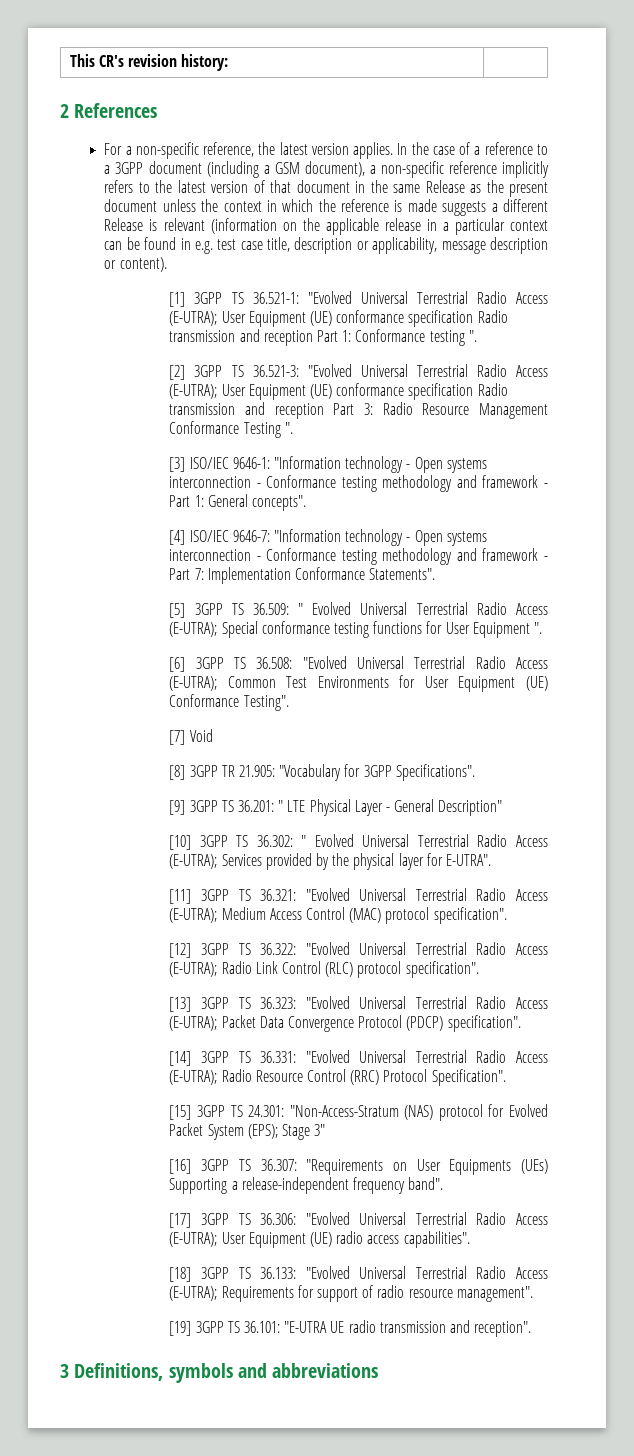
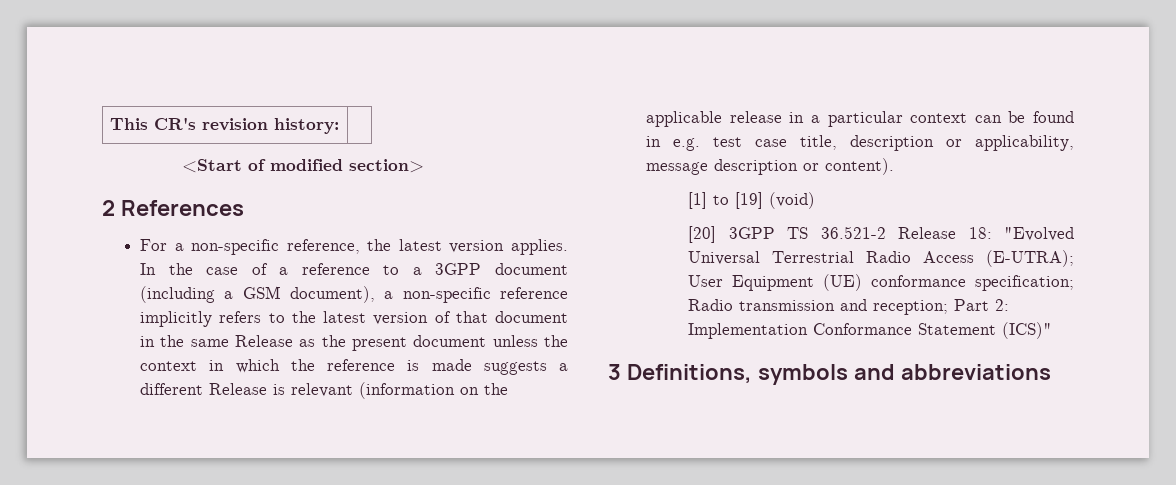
+ <Start of modified section>
- [1] 3GPP TS 36.521-1: "Evolved Universal Terrestrial Radio Access (E-UTRA); User Equipment (UE) conformance specification Radio transmission and reception Part 1: Conformance testing ".
- [2] 3GPP TS 36.521-3: "Evolved Universal Terrestrial Radio Access (E-UTRA); User Equipment (UE) conformance specification Radio transmission and reception Part 3: Radio Resource Management Conformance Testing ".
- [3] ISO/IEC 9646-1: "Information technology - Open systems interconnection - Conformance testing methodology and framework - Part 1: General concepts".
- [4] ISO/IEC 9646-7: "Information technology - Open systems interconnection - Conformance testing methodology and framework - Part 7: Implementation Conformance Statements".
- [5] 3GPP TS 36.509: " Evolved Universal Terrestrial Radio Access (E-UTRA); Special conformance testing functions for User Equipment ".
- [6] 3GPP TS 36.508: "Evolved Universal Terrestrial Radio Access (E-UTRA); Common Test Environments for User Equipment (UE) Conformance Testing".
- [7] Void
- [8] 3GPP TR 21.905: "Vocabulary for 3GPP Specifications".
- [9] 3GPP TS 36.201: " LTE Physical Layer - General Description"
- [10] 3GPP TS 36.302: " Evolved Universal Terrestrial Radio Access (E-UTRA); Services provided by the physical layer for E-UTRA".
- [11] 3GPP TS 36.321: "Evolved Universal Terrestrial Radio Access (E-UTRA); Medium Access Control (MAC) protocol specification".
- [12] 3GPP TS 36.322: "Evolved Universal Terrestrial Radio Access (E-UTRA); Radio Link Control (RLC) protocol specification".
- [13] 3GPP TS 36.323: "Evolved Universal Terrestrial Radio Access (E-UTRA); Packet Data Convergence Protocol (PDCP) specification".
- [14] 3GPP TS 36.331: "Evolved Universal Terrestrial Radio Access (E-UTRA); Radio Resource Control (RRC) Protocol Specification".
- [15] 3GPP TS 24.301: "Non-Access-Stratum (NAS) protocol for Evolved Packet System (EPS); Stage 3"
- [16] 3GPP TS 36.307: "Requirements on User Equipments (UEs) Supporting a release-independent frequency band".
- [17] 3GPP TS 36.306: "Evolved Universal Terrestrial Radio Access (E-UTRA); User Equipment (UE) radio access capabilities".
- [18] 3GPP TS 36.133: "Evolved Universal Terrestrial Radio Access (E-UTRA); Requirements for support of radio resource management".
- [19] 3GPP TS 36.101: "E-UTRA UE radio transmission and reception".
+ [1] to [19] (void)
+ [20] 3GPP TS 36.521-2 Release 18: "Evolved Universal Terrestrial Radio Access (E-UTRA); User Equipment (UE) conformance specification; Radio transmission and reception; Part 2: Implementation Conformance Statement (ICS)"

